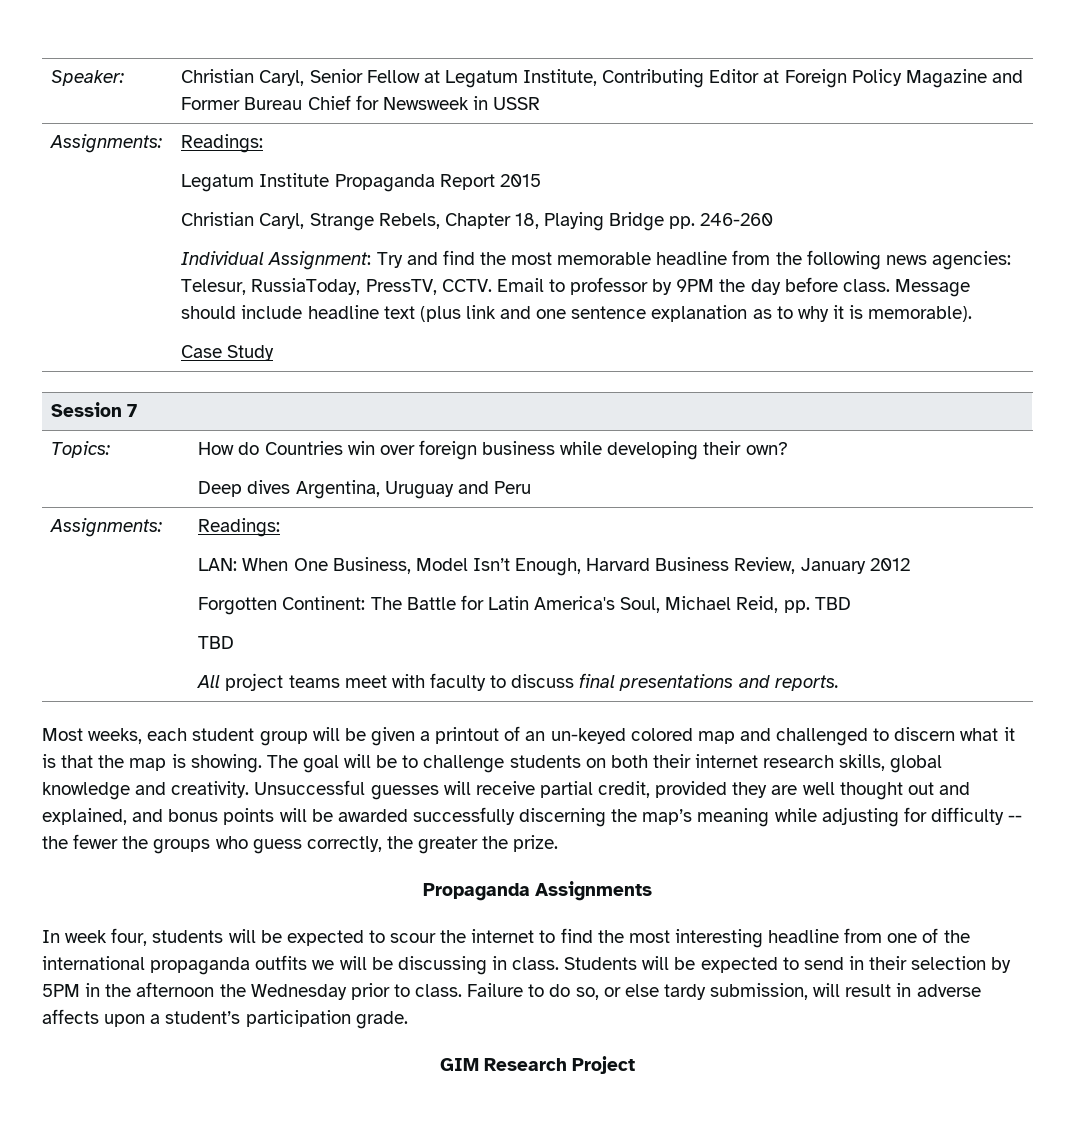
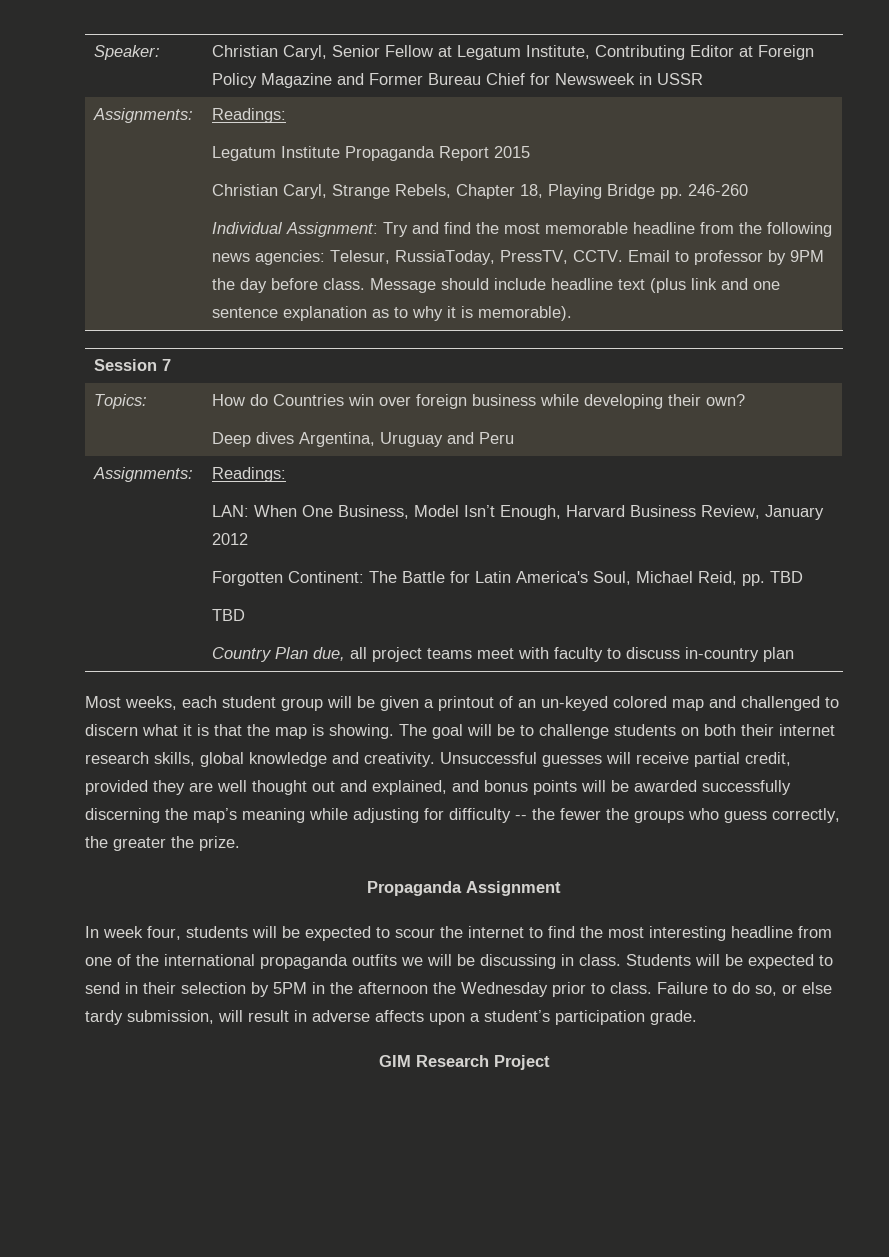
- Case Study
  Topics: | How do Countries win over foreign business while developing their own?
  Deep dives Argentina, Uruguay and Peru
  Assignments: | Readings:
  LAN: When One Business, Model Isn’t Enough, Harvard Business Review, January 2012
  Forgotten Continent: The Battle for Latin America's Soul, Michael Reid, pp. TBD
  TBD
- All project teams meet with faculty to discuss final presentations and reports.
+ Country Plan due, all project teams meet with faculty to discuss in-country plan
- Propaganda Assignments
+ Propaganda Assignment

